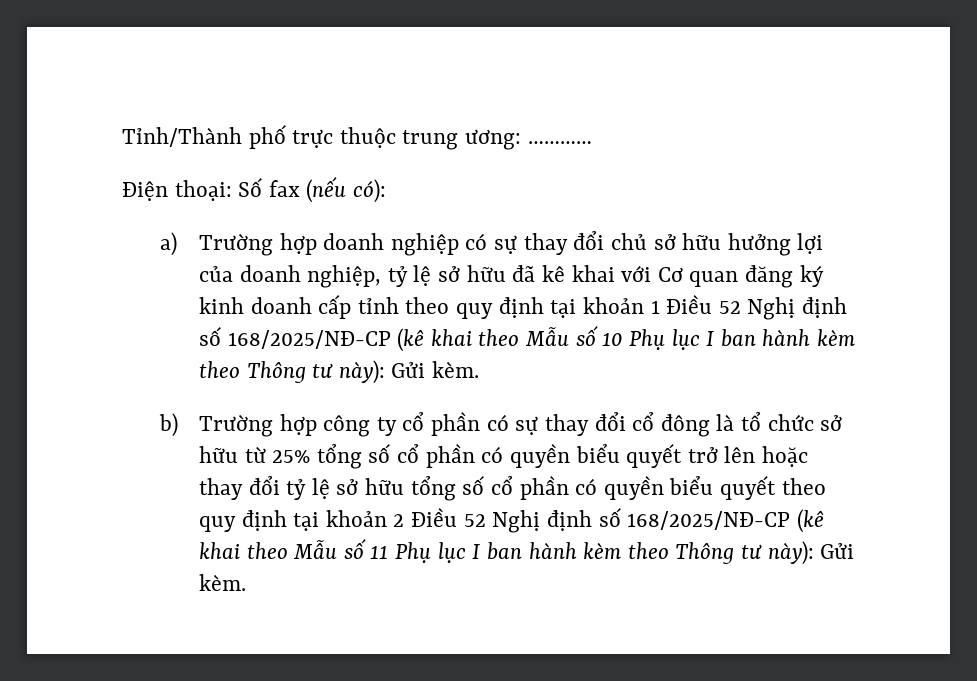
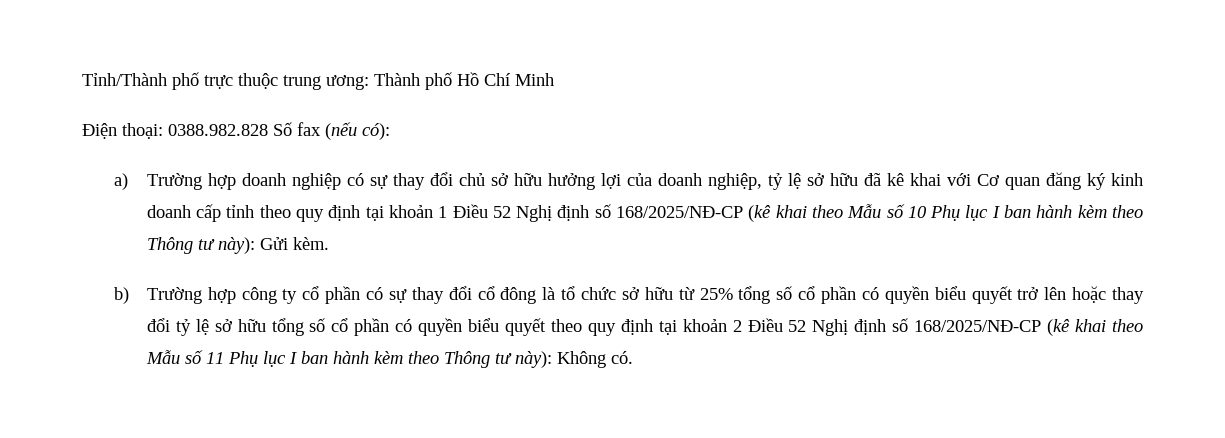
- Tỉnh/Thành phố trực thuộc trung ương: …………
+ Tỉnh/Thành phố trực thuộc trung ương: Thành phố Hồ Chí Minh
- Điện thoại: Số fax (nếu có):
+ Điện thoại: 0388.982.828 Số fax (nếu có):
- b) Trường hợp công ty cổ phần có sự thay đổi cổ đông là tổ chức sở hữu từ 25% tổng số cổ phần có quyền biểu quyết trở lên hoặc thay đổi tỷ lệ sở hữu tổng số cổ phần có quyền biểu quyết theo quy định tại khoản 2 Điều 52 Nghị định số 168/2025/NĐ-CP (kê khai theo Mẫu số 11 Phụ lục I ban hành kèm theo Thông tư này): Gửi kèm.
+ b) Trường hợp công ty cổ phần có sự thay đổi cổ đông là tổ chức sở hữu từ 25% tổng số cổ phần có quyền biểu quyết trở lên hoặc thay đổi tỷ lệ sở hữu tổng số cổ phần có quyền biểu quyết theo quy định tại khoản 2 Điều 52 Nghị định số 168/2025/NĐ-CP (kê khai theo Mẫu số 11 Phụ lục I ban hành kèm theo Thông tư này): Không có.

